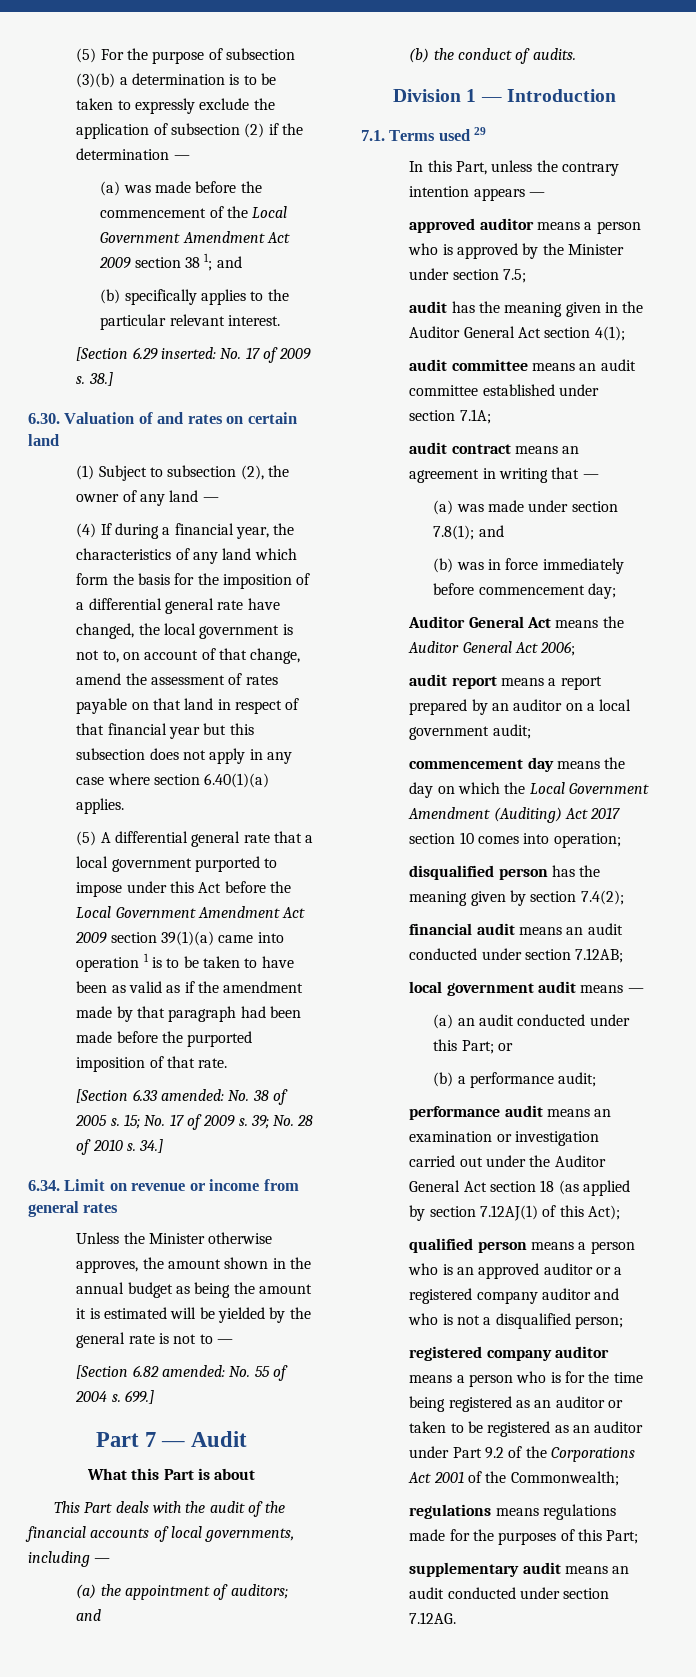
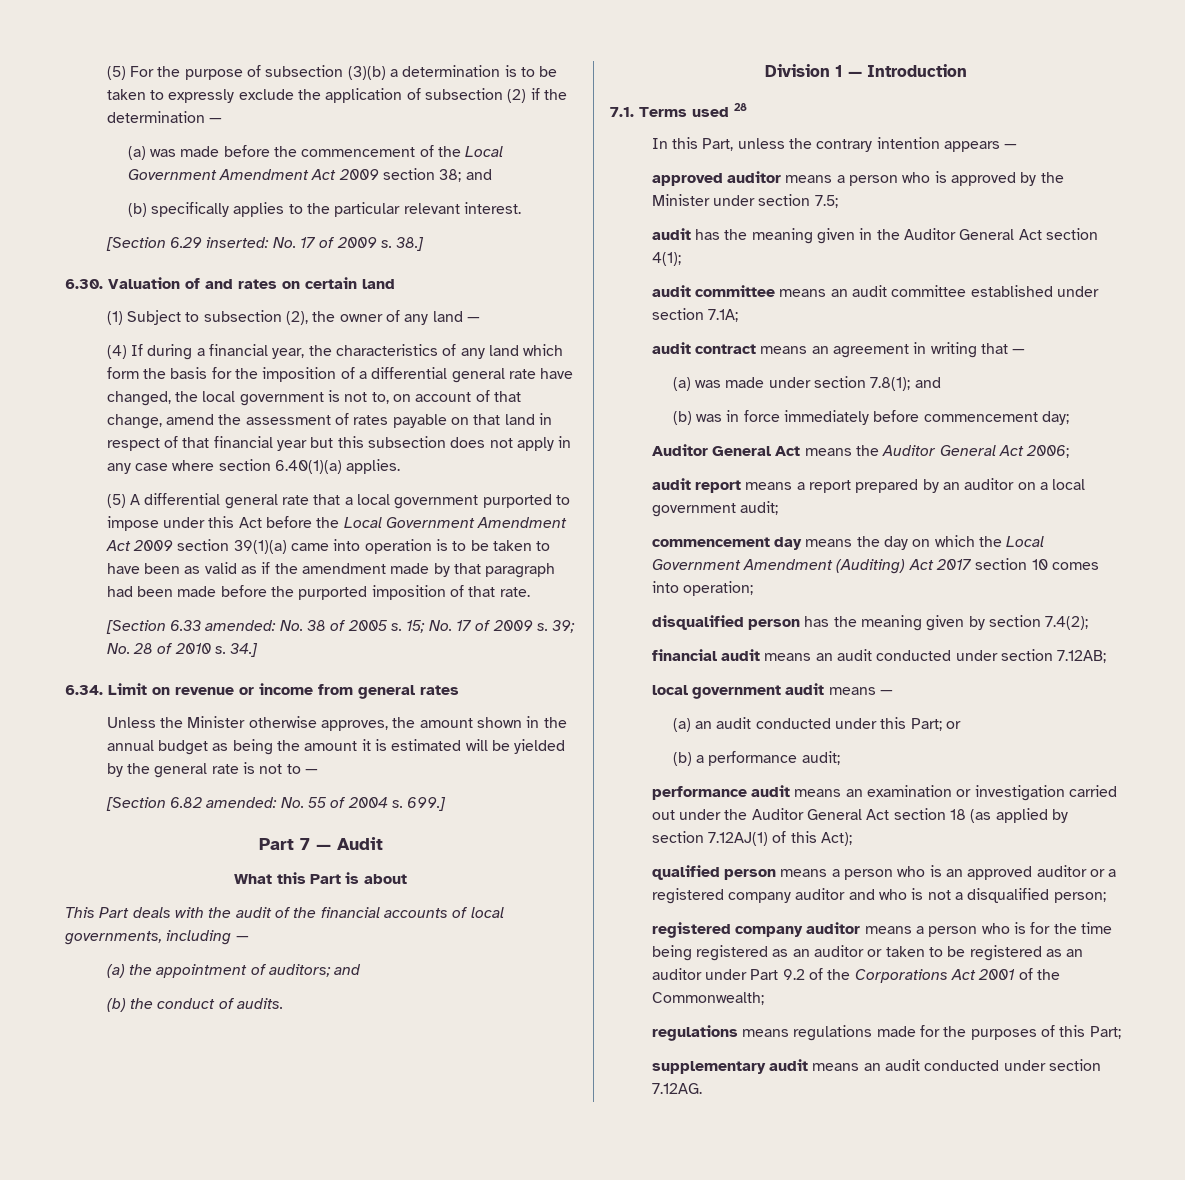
- (a) was made before the commencement of the Local Government Amendment Act 2009 section 38 1; and
+ (a) was made before the commencement of the Local Government Amendment Act 2009 section 38; and
- (5) A differential general rate that a local government purported to impose under this Act before the Local Government Amendment Act 2009 section 39(1)(a) came into operation 1 is to be taken to have been as valid as if the amendment made by that paragraph had been made before the purported imposition of that rate.
+ (5) A differential general rate that a local government purported to impose under this Act before the Local Government Amendment Act 2009 section 39(1)(a) came into operation is to be taken to have been as valid as if the amendment made by that paragraph had been made before the purported imposition of that rate.
- 7.1. Terms used 29
+ 7.1. Terms used 28

